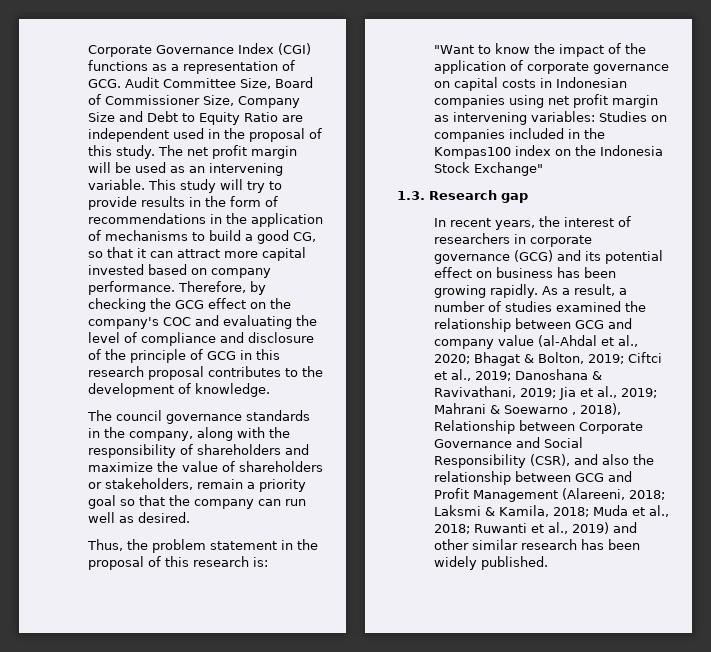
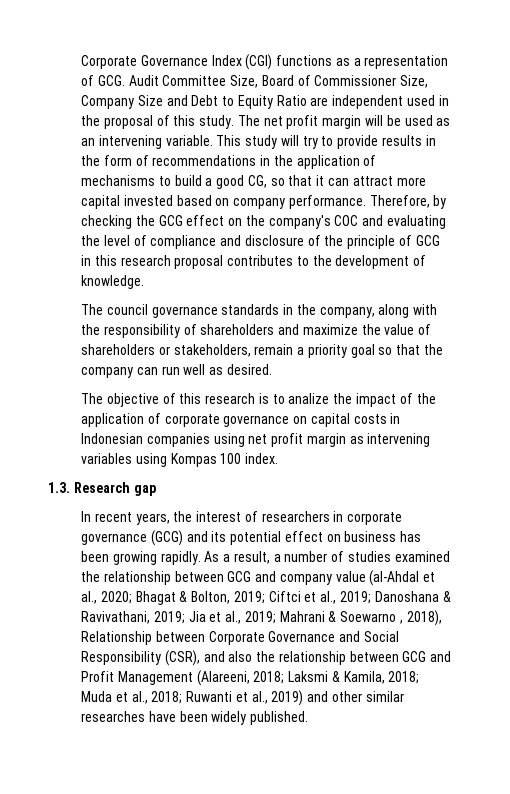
- Thus, the problem statement in the proposal of this research is:
- "Want to know the impact of the application of corporate governance on capital costs in Indonesian companies using net profit margin as intervening variables: Studies on companies included in the Kompas100 index on the Indonesia Stock Exchange"
+ The objective of this research is to analize the impact of the application of corporate governance on capital costs in Indonesian companies using net profit margin as intervening variables using Kompas 100 index.
- Ruwanti et al., 2019) and other similar research has been widely published.
+ Ruwanti et al., 2019) and other similar researches have been widely published.

